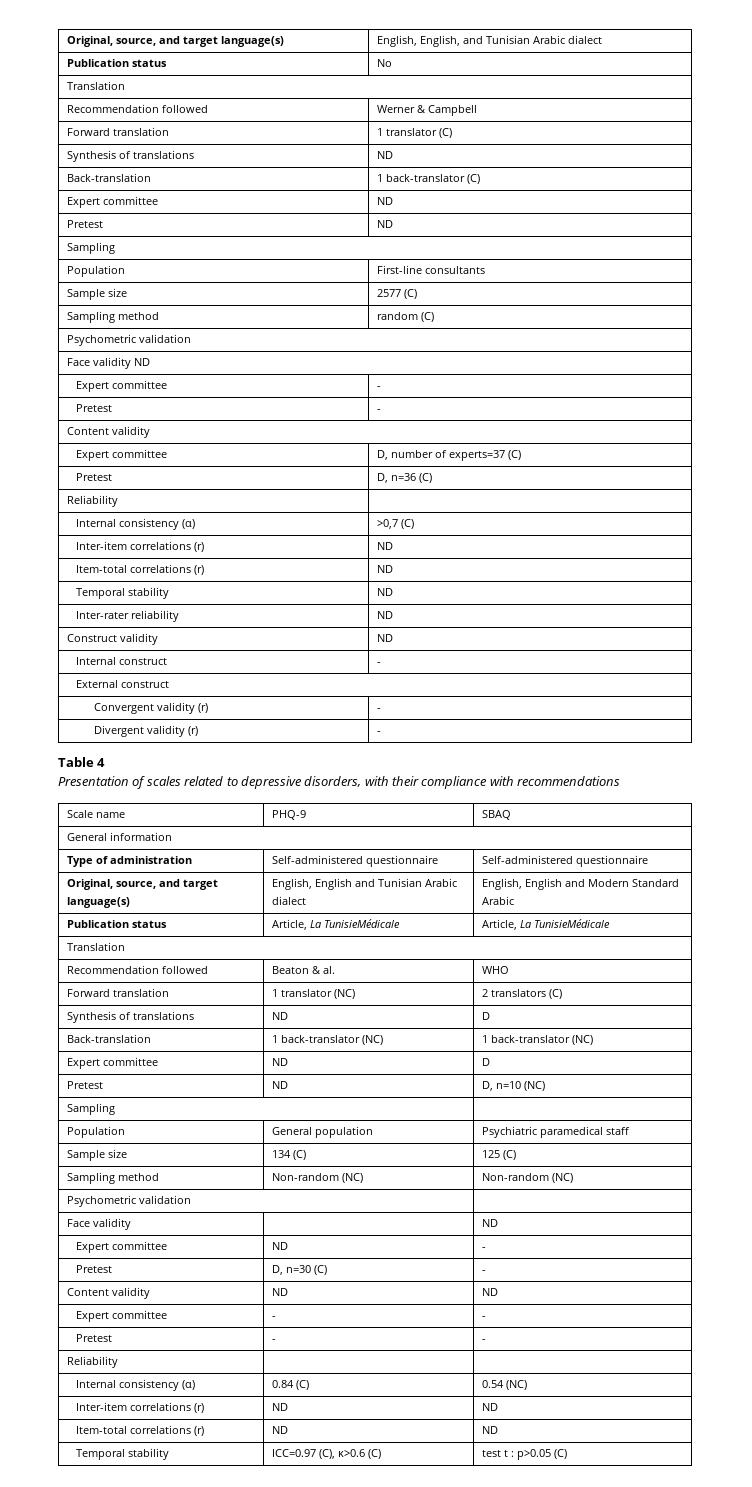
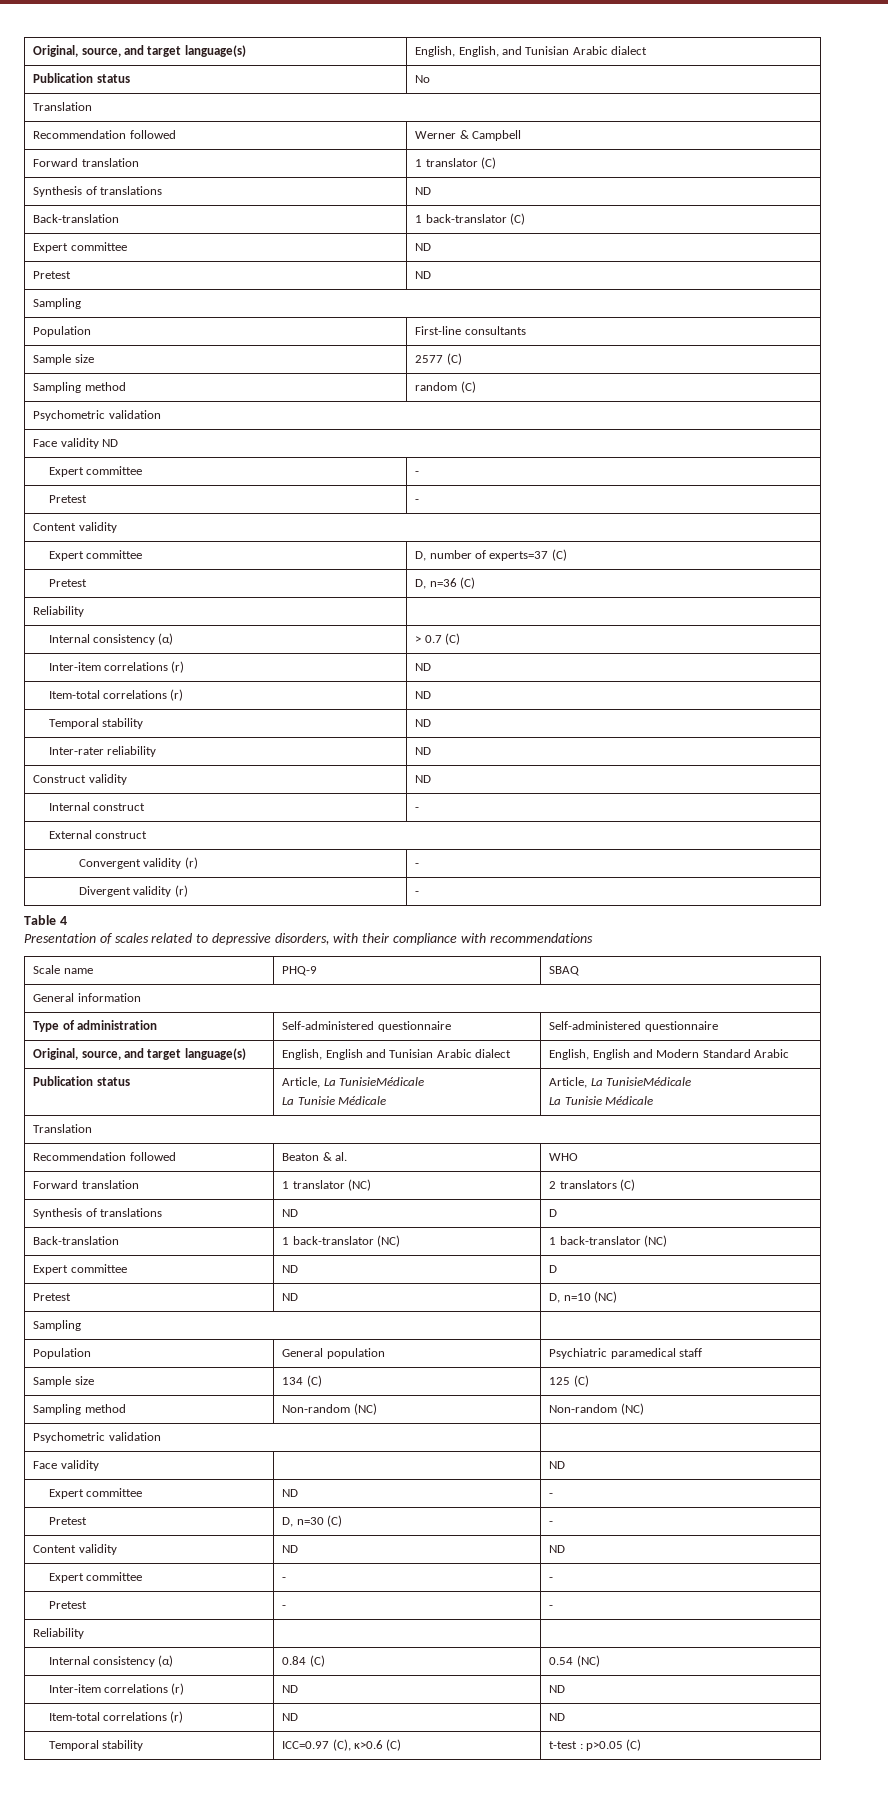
- Internal consistency (α) | >0,7 (C)
+ Internal consistency (α) | > 0.7 (C)
- Publication status | Article, La TunisieMédicale | Article, La TunisieMédicale
+ Publication status | Article, La TunisieMédicale
+ La Tunisie Médicale | Article, La TunisieMédicale
+ La Tunisie Médicale
- Temporal stability | ICC=0.97 (C), κ>0.6 (C) | test t : p>0.05 (C)
+ Temporal stability | ICC=0.97 (C), κ>0.6 (C) | t-test : p>0.05 (C)

